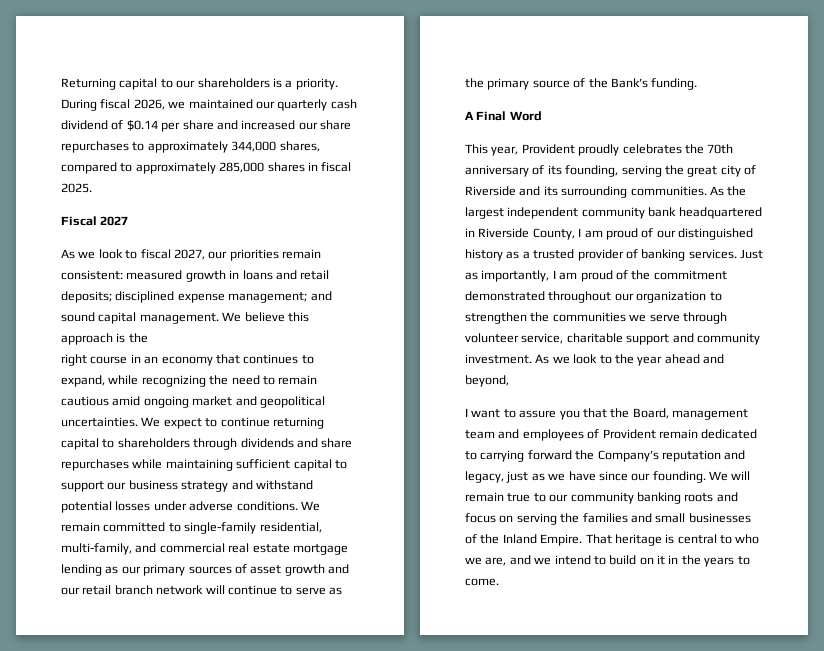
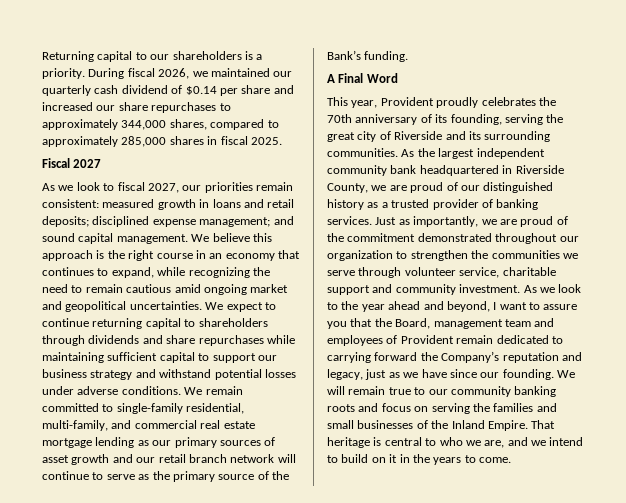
- We believe this approach is the
- right course in an economy that continues to expand, while recognizing the need to remain cautious amid ongoing market and geopolitical uncertainties.
+ We believe this approach is the right course in an economy that continues to expand, while recognizing the need to remain cautious amid ongoing market and geopolitical uncertainties.
- As the largest independent community bank headquartered in Riverside County, I am proud of our distinguished history as a trusted provider of banking services.
+ As the largest independent community bank headquartered in Riverside County, we are proud of our distinguished history as a trusted provider of banking services.
- Just as importantly, I am proud of the commitment demonstrated throughout our organization to strengthen the communities we serve through volunteer service, charitable support and community investment.
+ Just as importantly, we are proud of the commitment demonstrated throughout our organization to strengthen the communities we serve through volunteer service, charitable support and community investment.
- As we look to the year ahead and beyond,
- I want to assure you that the Board, management team and employees of Provident remain dedicated to carrying forward the Company’s reputation and legacy, just as we have since our founding.
+ As we look to the year ahead and beyond, I want to assure you that the Board, management team and employees of Provident remain dedicated to carrying forward the Company’s reputation and legacy, just as we have since our founding.

